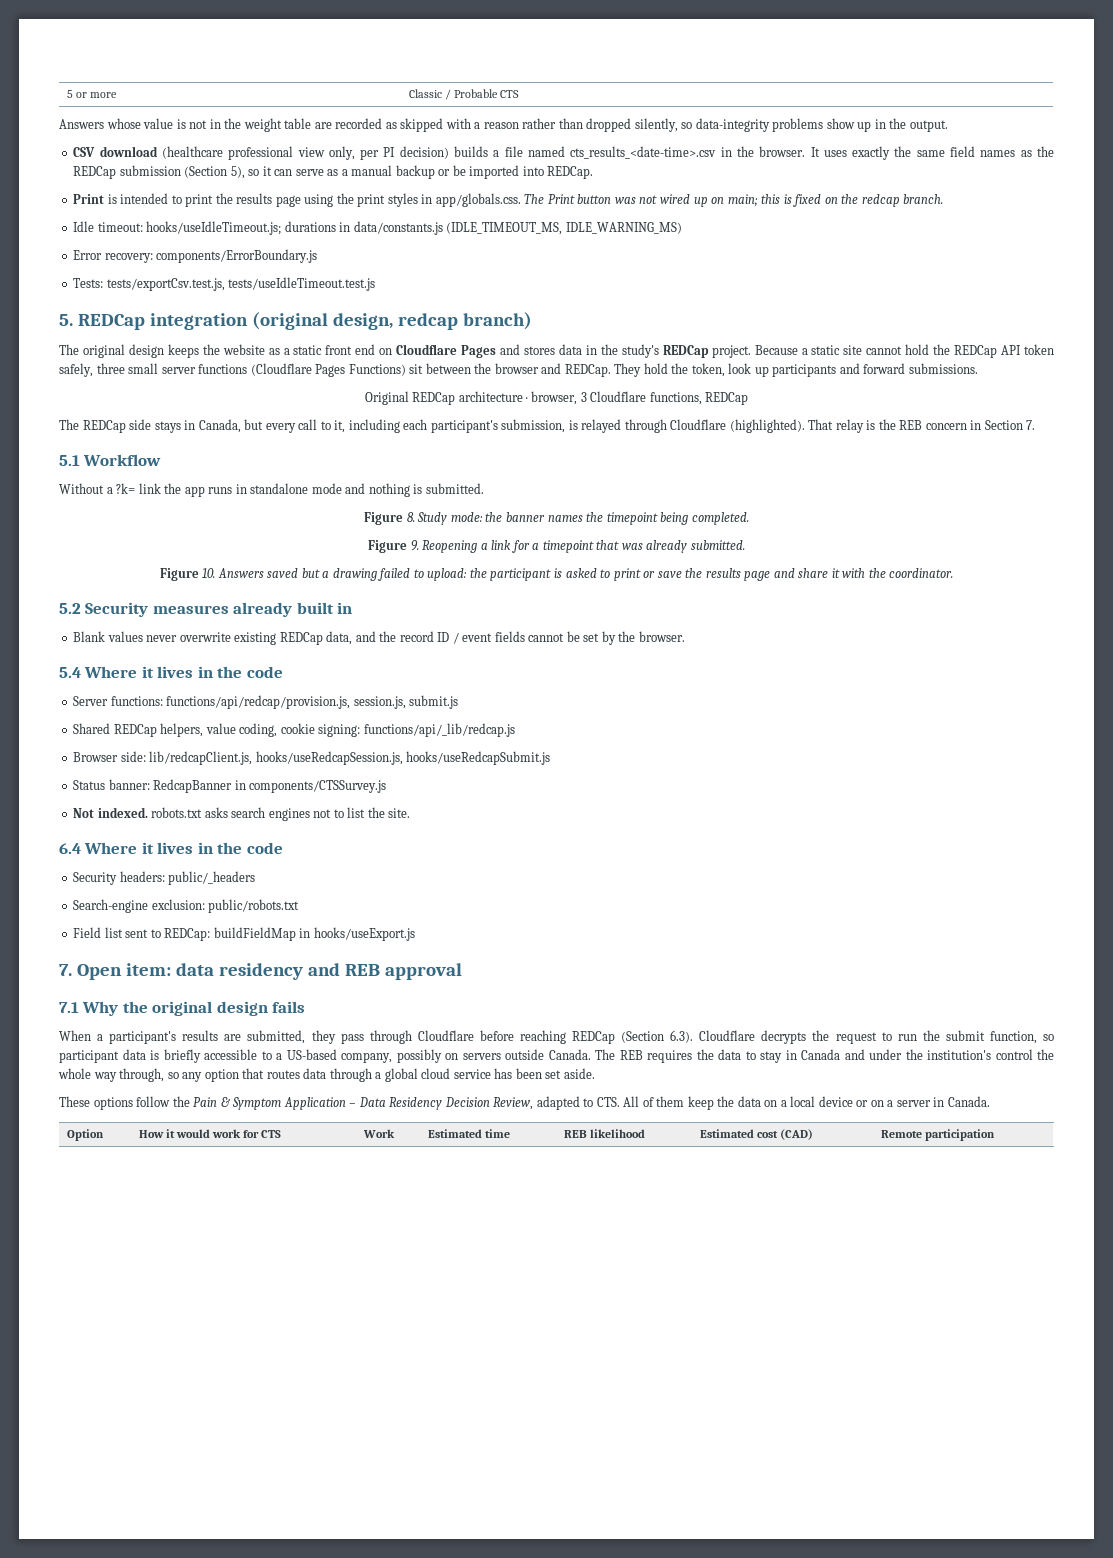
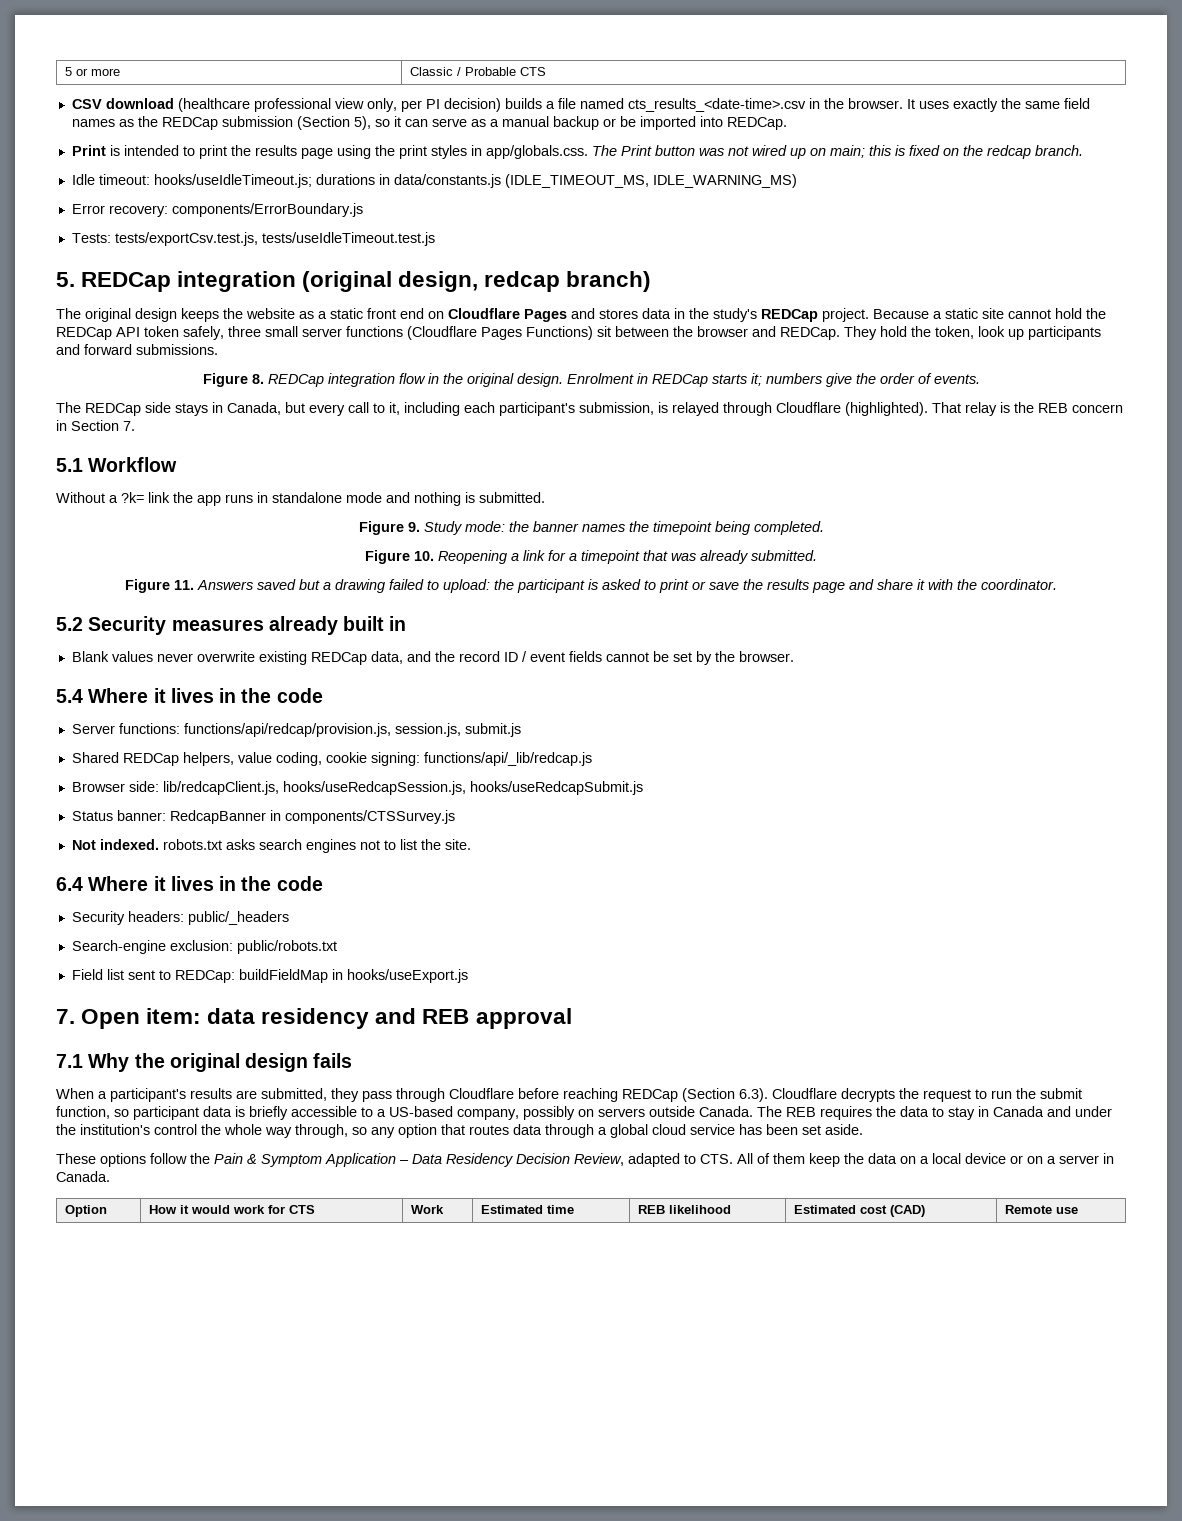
- Answers whose value is not in the weight table are recorded as skipped with a reason rather than dropped silently, so data-integrity problems show up in the output.
- Original REDCap architecture · browser, 3 Cloudflare functions, REDCap
+ Figure 8. REDCap integration flow in the original design. Enrolment in REDCap starts it; numbers give the order of events.
- Figure 8. Study mode: the banner names the timepoint being completed.
+ Figure 9. Study mode: the banner names the timepoint being completed.
- Figure 9. Reopening a link for a timepoint that was already submitted.
+ Figure 10. Reopening a link for a timepoint that was already submitted.
- Figure 10. Answers saved but a drawing failed to upload: the participant is asked to print or save the results page and share it with the coordinator.
+ Figure 11. Answers saved but a drawing failed to upload: the participant is asked to print or save the results page and share it with the coordinator.
- Option | How it would work for CTS | Work | Estimated time | REB likelihood | Estimated cost (CAD) | Remote participation
+ Option | How it would work for CTS | Work | Estimated time | REB likelihood | Estimated cost (CAD) | Remote use

